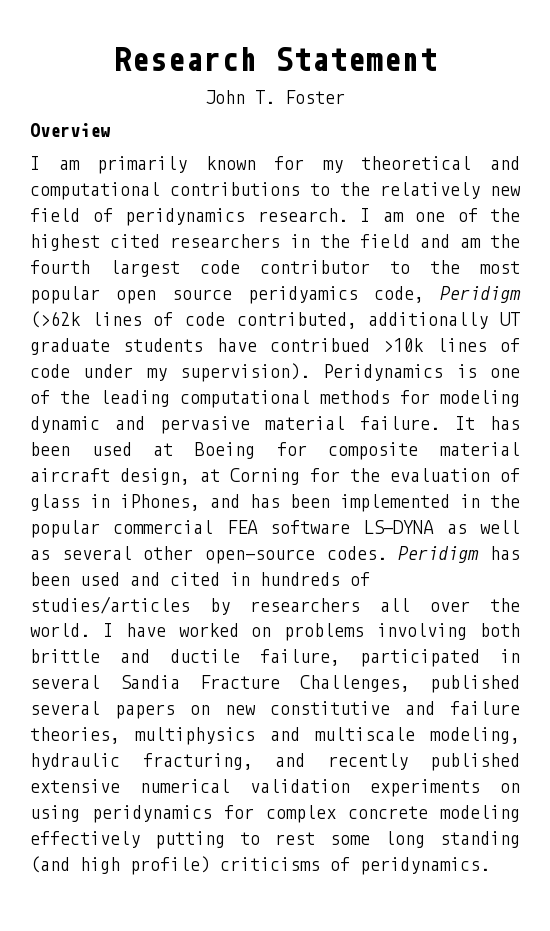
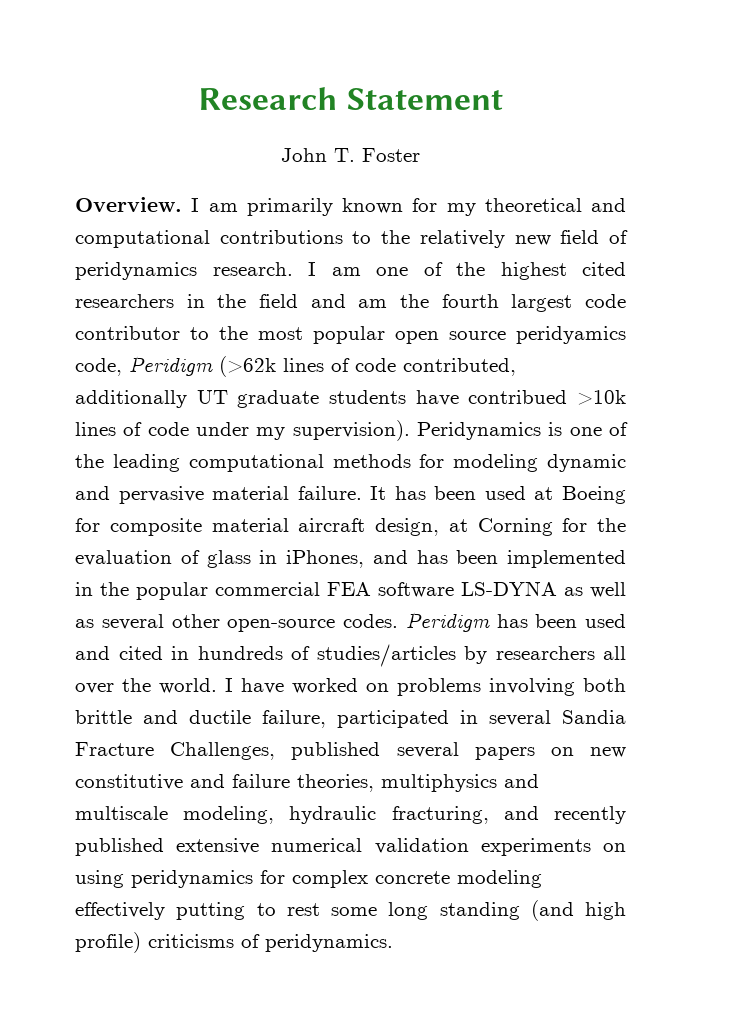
- Overview
- I am primarily known for my theoretical and computational contributions to the relatively new field of peridynamics research.
+ Overview. I am primarily known for my theoretical and computational contributions to the relatively new field of peridynamics research.

